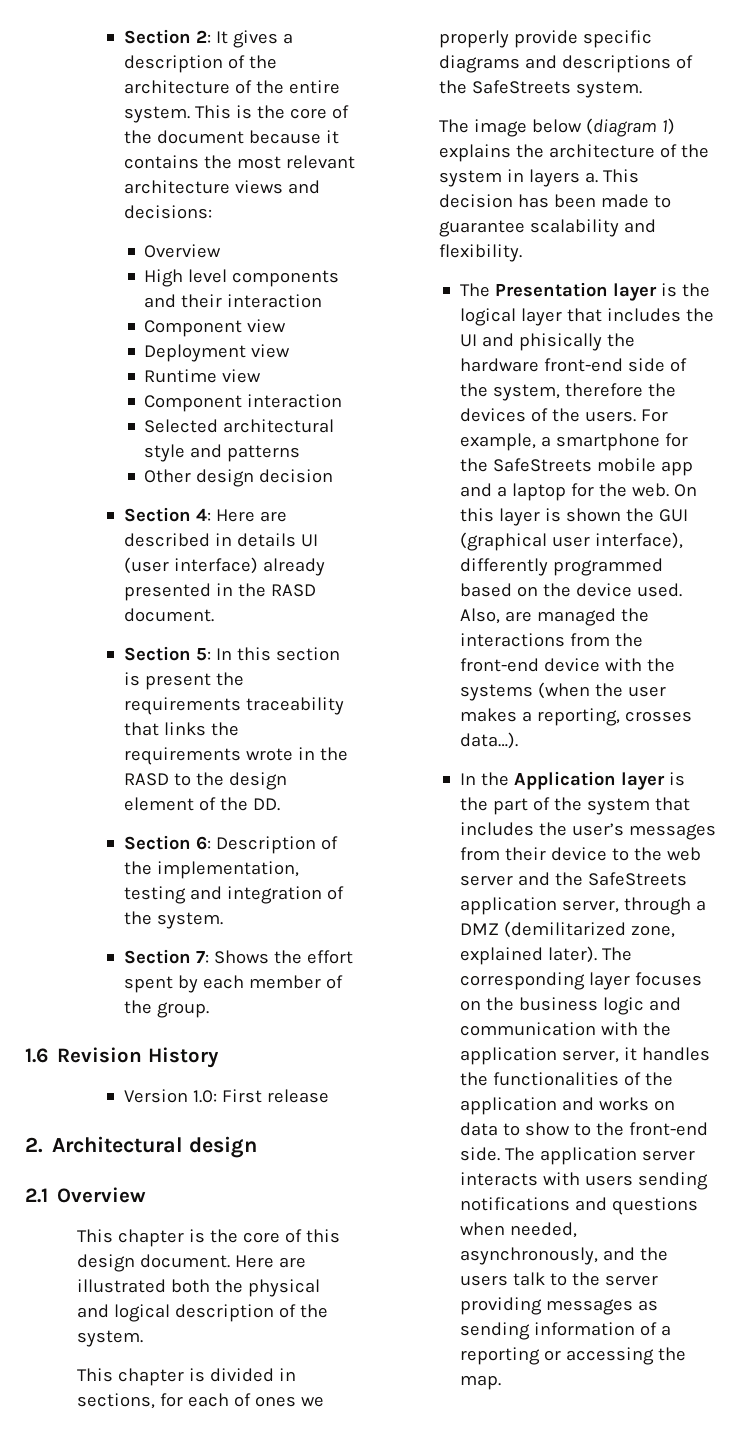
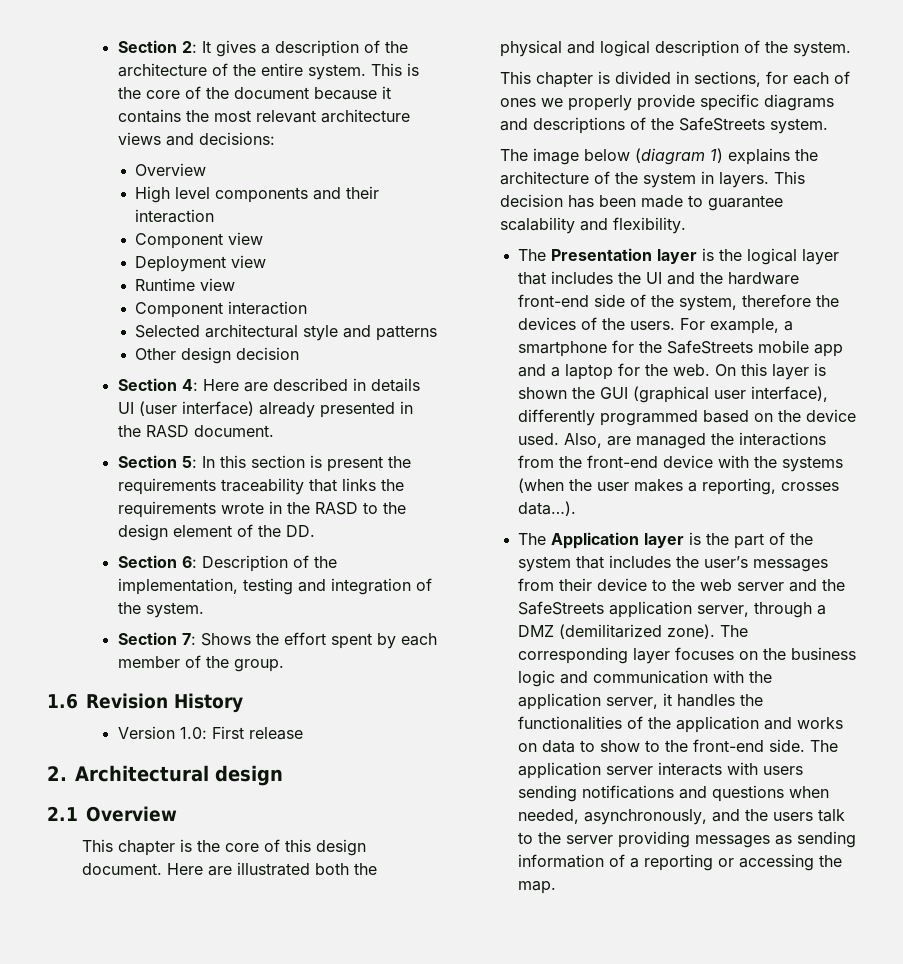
- The image below (diagram 1) explains the architecture of the system in layers a.
+ The image below (diagram 1) explains the architecture of the system in layers.
- The Presentation layer is the logical layer that includes the UI and phisically the hardware front-end side of the system, therefore the devices of the users.
+ The Presentation layer is the logical layer that includes the UI and the hardware front-end side of the system, therefore the devices of the users.
- In the Application layer is the part of the system that includes the user’s messages from their device to the web server and the SafeStreets application server, through a DMZ (demilitarized zone, explained later).
+ The Application layer is the part of the system that includes the user’s messages from their device to the web server and the SafeStreets application server, through a DMZ (demilitarized zone).

